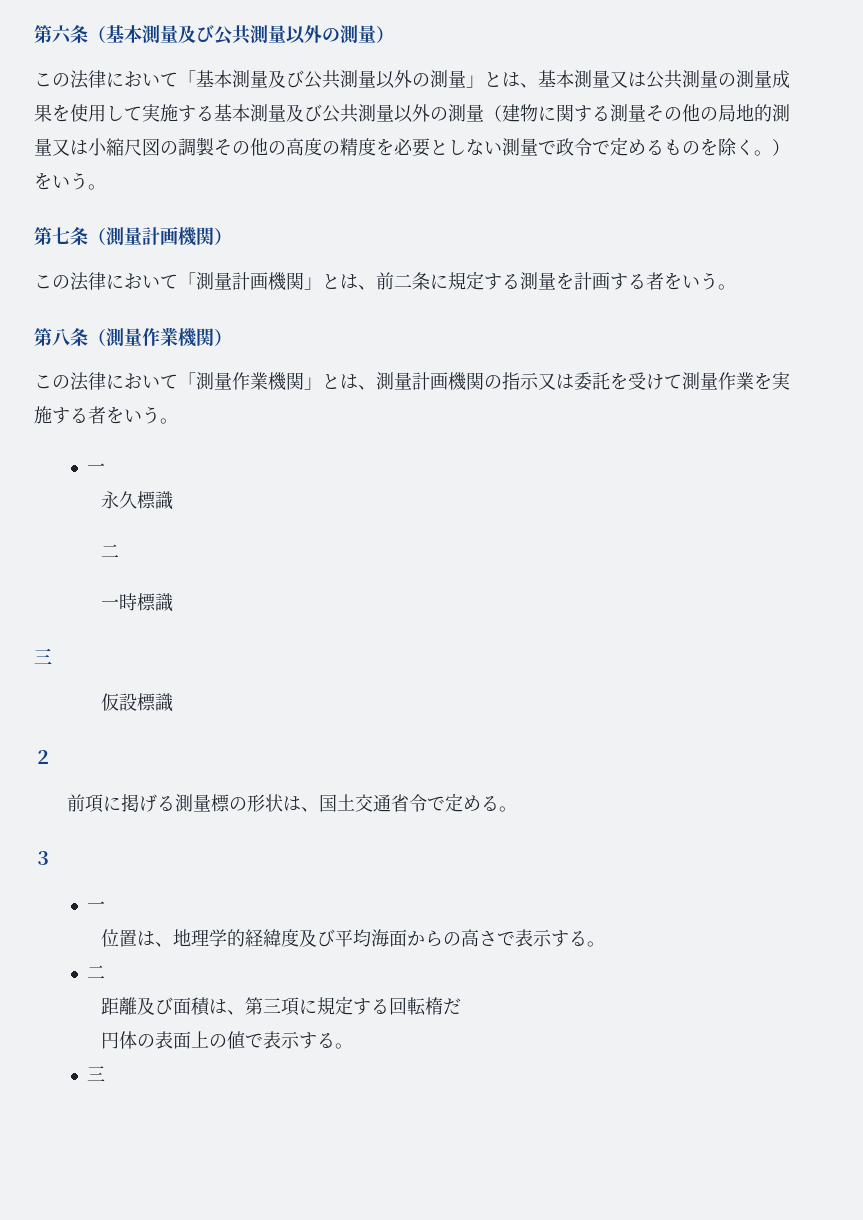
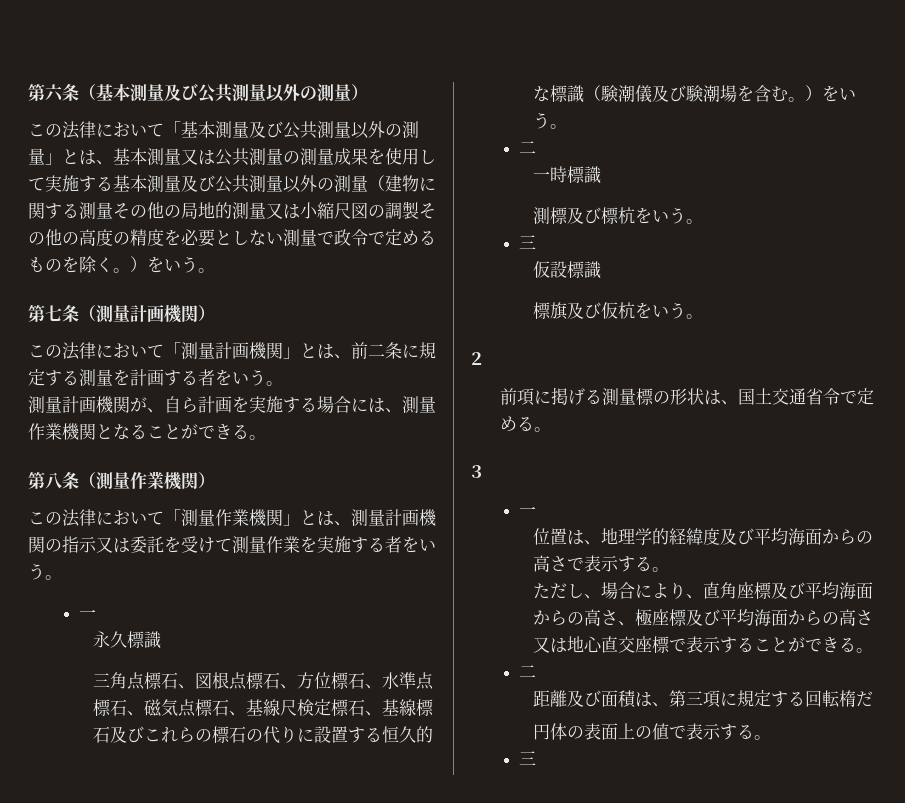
+ 測量計画機関が、自ら計画を実施する場合には、測量作業機関となることができる。
  永久標識
+ 三角点標石、図根点標石、方位標石、水準点標石、磁気点標石、基線尺検定標石、基線標石及びこれらの標石の代りに設置する恒久的な標識（験潮儀及び験潮場を含む。）をいう。
  二
  一時標識
+ 測標及び標杭をいう。
  三
  仮設標識
+ 標旗及び仮杭をいう。
+ ただし、場合により、直角座標及び平均海面からの高さ、極座標及び平均海面からの高さ又は地心直交座標で表示することができる。

